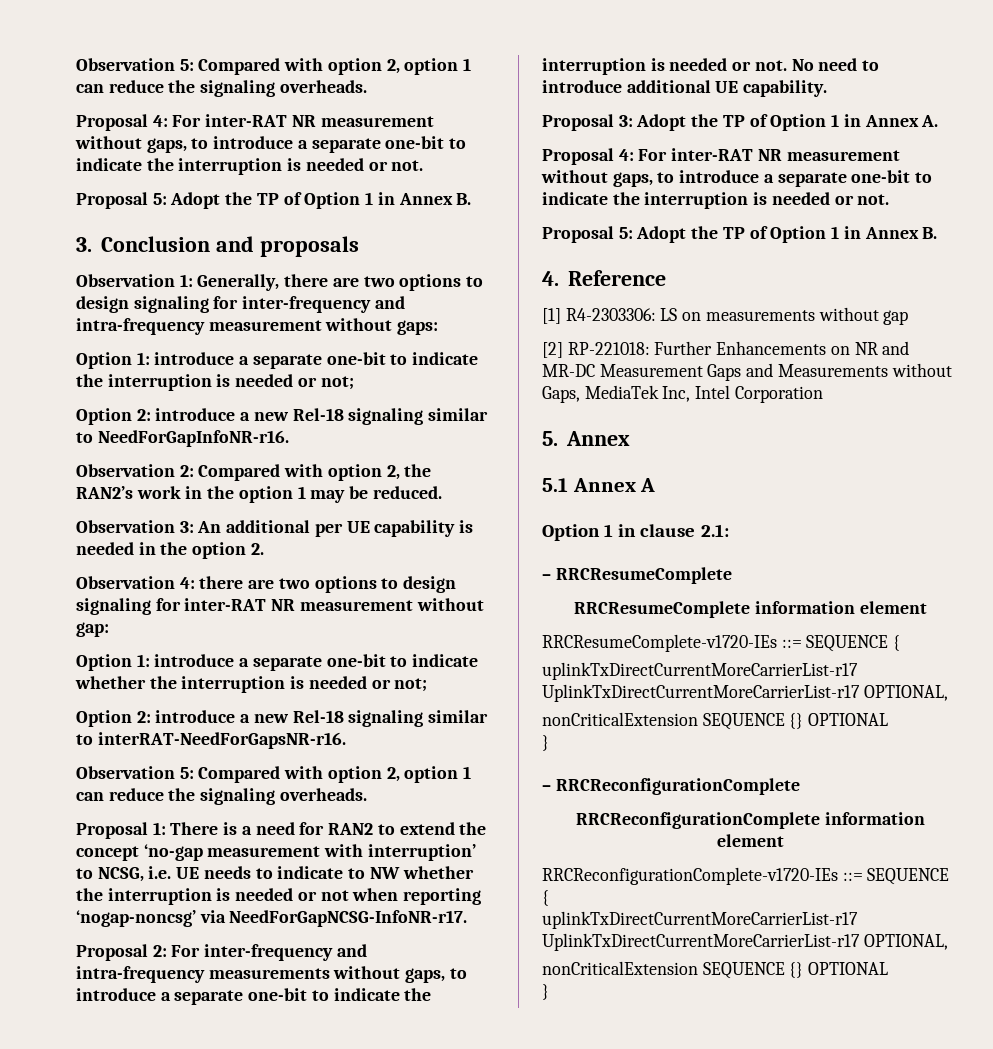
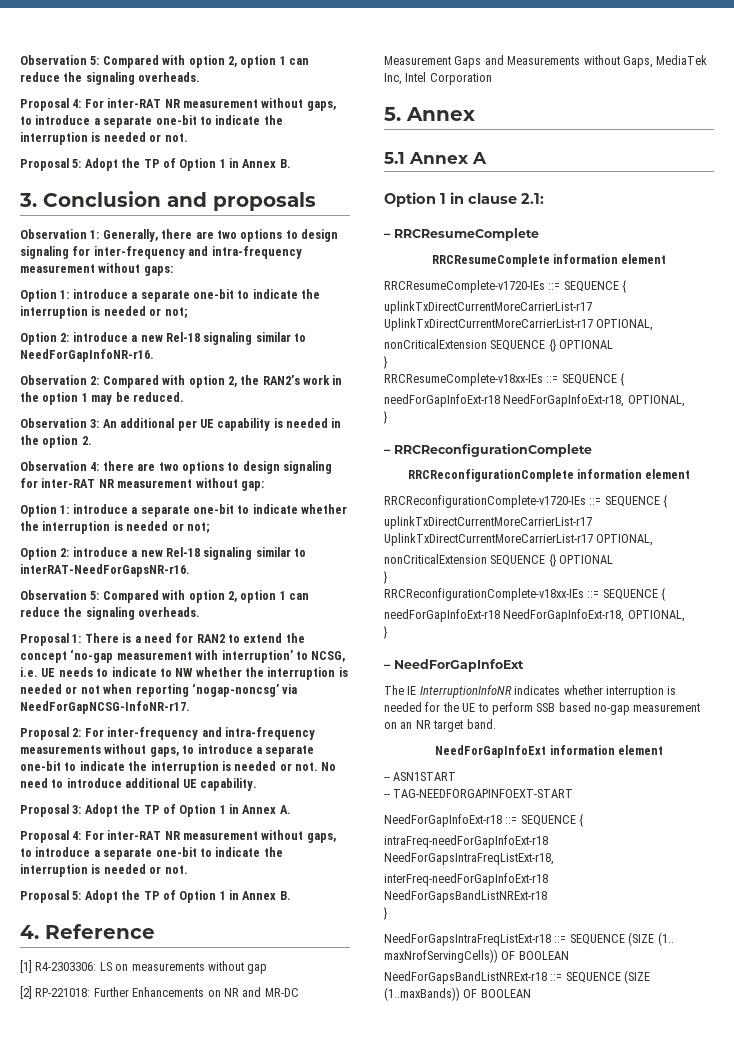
+ RRCResumeComplete-v18xx-IEs ::= SEQUENCE {
+ needForGapInfoExt-r18 NeedForGapInfoExt-r18, OPTIONAL,
+ }
+ RRCReconfigurationComplete-v18xx-IEs ::= SEQUENCE {
+ needForGapInfoExt-r18 NeedForGapInfoExt-r18, OPTIONAL,
+ }
+ – NeedForGapInfoExt
+ The IE InterruptionInfoNR indicates whether interruption is needed for the UE to perform SSB based no-gap measurement on an NR target band.
+ NeedForGapInfoExt information element
+ -- ASN1START
+ -- TAG-NEEDFORGAPINFOEXT-START
+ NeedForGapInfoExt-r18 ::= SEQUENCE {
+ intraFreq-needForGapInfoExt-r18 NeedForGapsIntraFreqListExt-r18,
+ interFreq-needForGapInfoExt-r18 NeedForGapsBandListNRExt-r18
+ }
+ NeedForGapsIntraFreqListExt-r18 ::= SEQUENCE (SIZE (1.. maxNrofServingCells)) OF BOOLEAN
+ NeedForGapsBandListNRExt-r18 ::= SEQUENCE (SIZE (1..maxBands)) OF BOOLEAN

